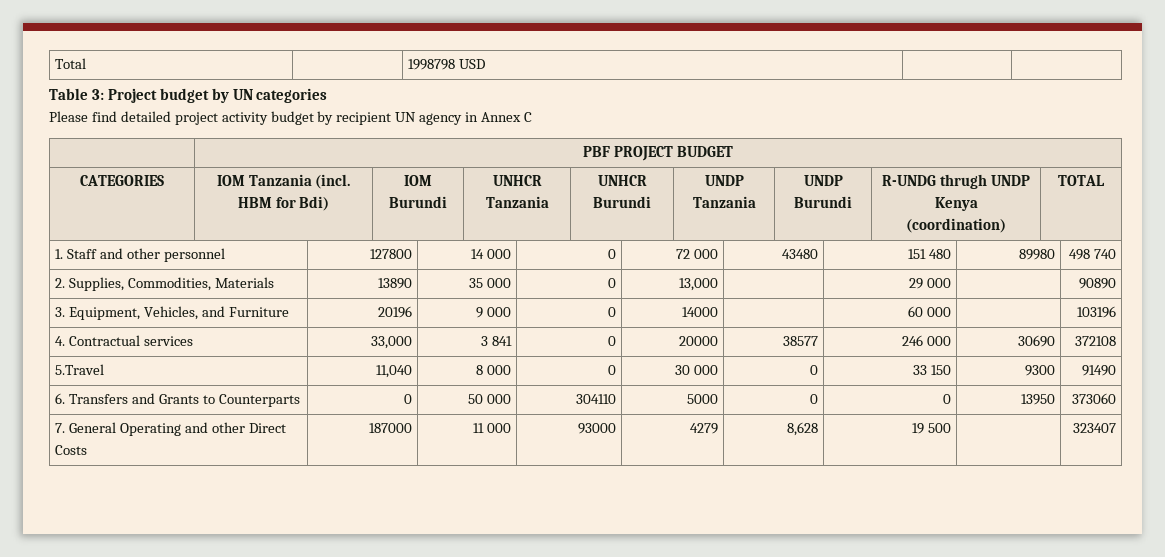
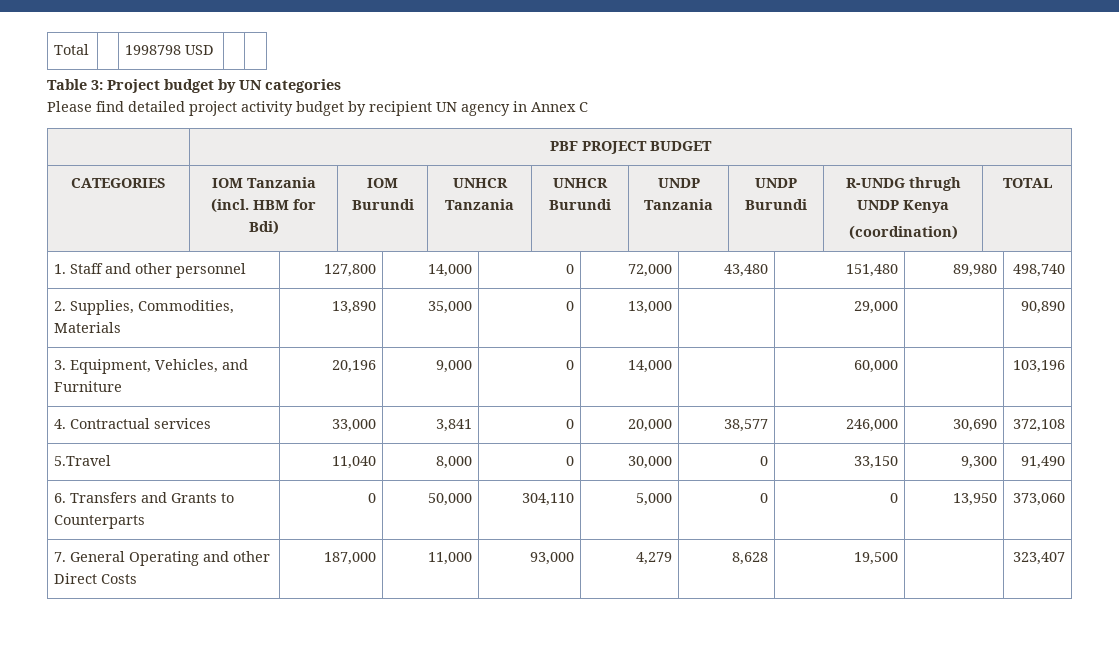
- 1. Staff and other personnel | 127800 | 14 000 | 0 | 72 000 | 43480 | 151 480 | 89980 | 498 740
+ 1. Staff and other personnel | 127,800 | 14,000 | 0 | 72,000 | 43,480 | 151,480 | 89,980 | 498,740
- 2. Supplies, Commodities, Materials | 13890 | 35 000 | 0 | 13,000 | | 29 000 | | 90890
+ 2. Supplies, Commodities, Materials | 13,890 | 35,000 | 0 | 13,000 | | 29,000 | | 90,890
- 3. Equipment, Vehicles, and Furniture | 20196 | 9 000 | 0 | 14000 | | 60 000 | | 103196
+ 3. Equipment, Vehicles, and Furniture | 20,196 | 9,000 | 0 | 14,000 | | 60,000 | | 103,196
- 4. Contractual services | 33,000 | 3 841 | 0 | 20000 | 38577 | 246 000 | 30690 | 372108
+ 4. Contractual services | 33,000 | 3,841 | 0 | 20,000 | 38,577 | 246,000 | 30,690 | 372,108
- 5.Travel | 11,040 | 8 000 | 0 | 30 000 | 0 | 33 150 | 9300 | 91490
+ 5.Travel | 11,040 | 8,000 | 0 | 30,000 | 0 | 33,150 | 9,300 | 91,490
- 6. Transfers and Grants to Counterparts | 0 | 50 000 | 304110 | 5000 | 0 | 0 | 13950 | 373060
+ 6. Transfers and Grants to Counterparts | 0 | 50,000 | 304,110 | 5,000 | 0 | 0 | 13,950 | 373,060
- 7. General Operating and other Direct Costs | 187000 | 11 000 | 93000 | 4279 | 8,628 | 19 500 | | 323407
+ 7. General Operating and other Direct Costs | 187,000 | 11,000 | 93,000 | 4,279 | 8,628 | 19,500 | | 323,407

